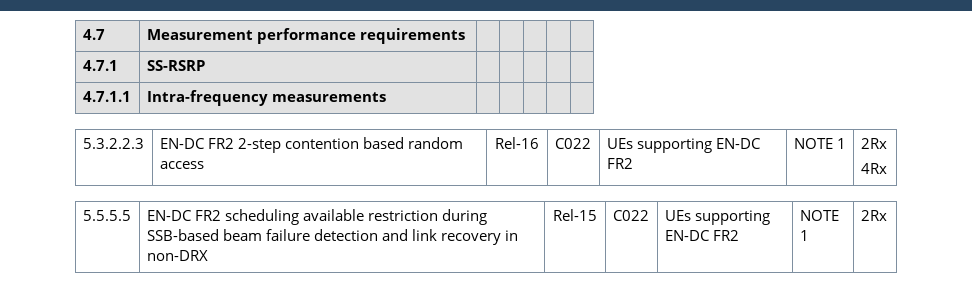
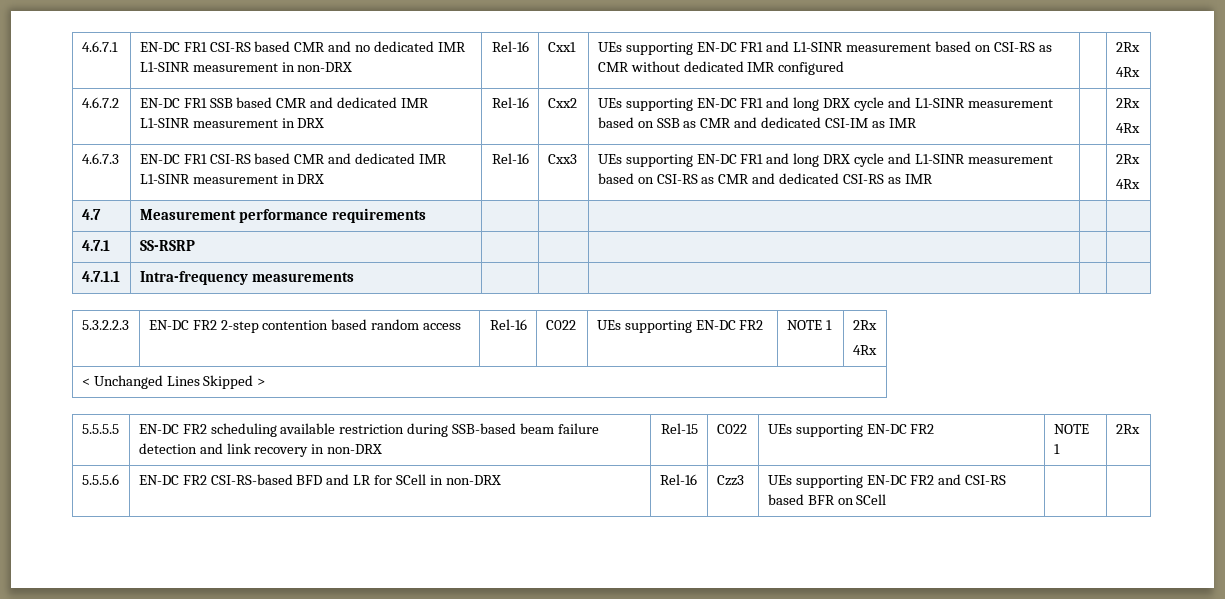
+ 4.6.7.1 | EN-DC FR1 CSI-RS based CMR and no dedicated IMR L1-SINR measurement in non-DRX | Rel-16 | Cxx1 | UEs supporting EN-DC FR1 and L1-SINR measurement based on CSI-RS as CMR without dedicated IMR configured | | 2Rx
+ 4Rx
+ 4.6.7.2 | EN-DC FR1 SSB based CMR and dedicated IMR L1-SINR measurement in DRX | Rel-16 | Cxx2 | UEs supporting EN-DC FR1 and long DRX cycle and L1-SINR measurement based on SSB as CMR and dedicated CSI-IM as IMR | | 2Rx
+ 4Rx
+ 4.6.7.3 | EN-DC FR1 CSI-RS based CMR and dedicated IMR L1-SINR measurement in DRX | Rel-16 | Cxx3 | UEs supporting EN-DC FR1 and long DRX cycle and L1-SINR measurement based on CSI-RS as CMR and dedicated CSI-RS as IMR | | 2Rx
+ 4Rx
+ < Unchanged Lines Skipped >
+ 5.5.5.6 | EN-DC FR2 CSI-RS-based BFD and LR for SCell in non-DRX | Rel-16 | Czz3 | UEs supporting EN-DC FR2 and CSI-RS based BFR on SCell | |

